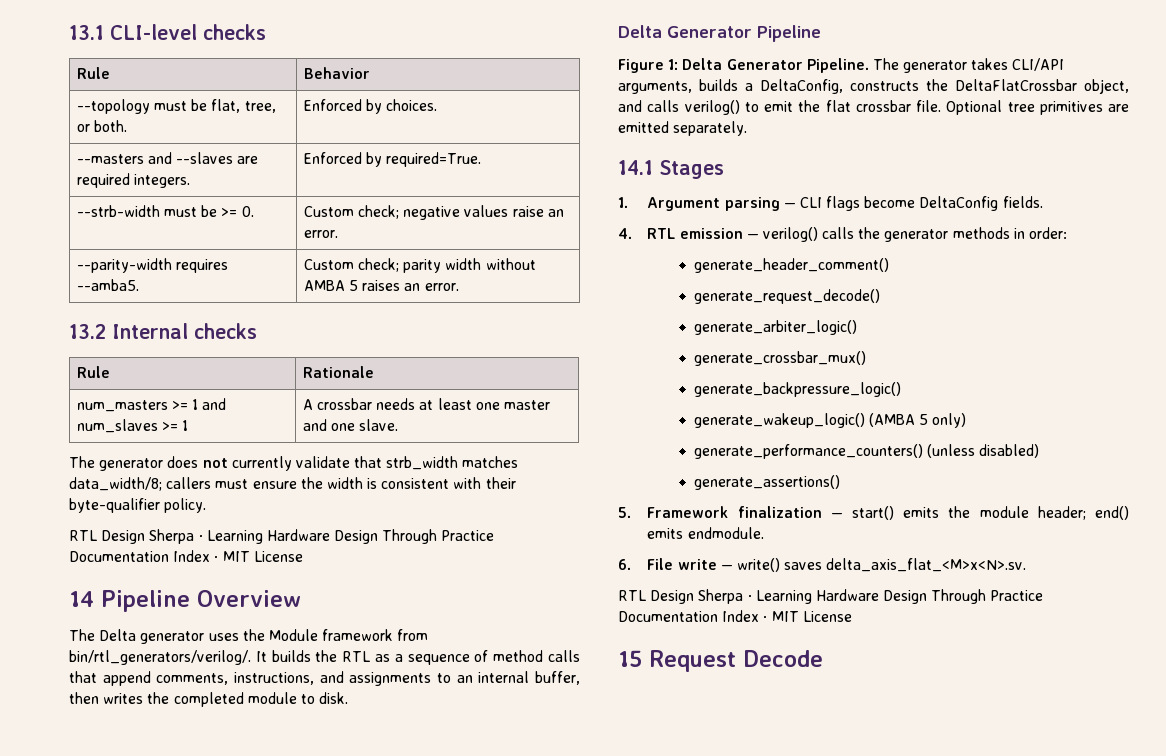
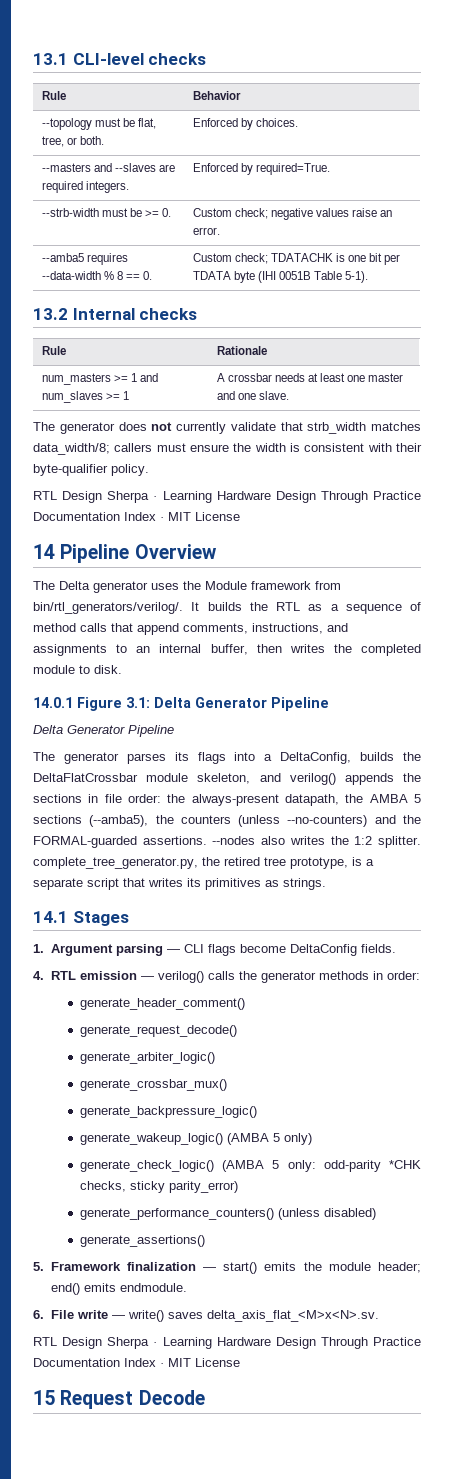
- --parity-width requires --amba5. | Custom check; parity width without AMBA 5 raises an error.
+ --amba5 requires --data-width % 8 == 0. | Custom check; TDATACHK is one bit per TDATA byte (IHI 0051B Table 5-1).
+ 14.0.1 Figure 3.1: Delta Generator Pipeline
  Delta Generator Pipeline
- Figure 1: Delta Generator Pipeline. The generator takes CLI/API arguments, builds a DeltaConfig, constructs the DeltaFlatCrossbar object, and calls verilog() to emit the flat crossbar file. Optional tree primitives are emitted separately.
+ The generator parses its flags into a DeltaConfig, builds the DeltaFlatCrossbar module skeleton, and verilog() appends the sections in file order: the always-present datapath, the AMBA 5 sections (--amba5), the counters (unless --no-counters) and the FORMAL-guarded assertions. --nodes also writes the 1:2 splitter. complete_tree_generator.py, the retired tree prototype, is a separate script that writes its primitives as strings.
+ generate_check_logic() (AMBA 5 only: odd-parity *CHK checks, sticky parity_error)

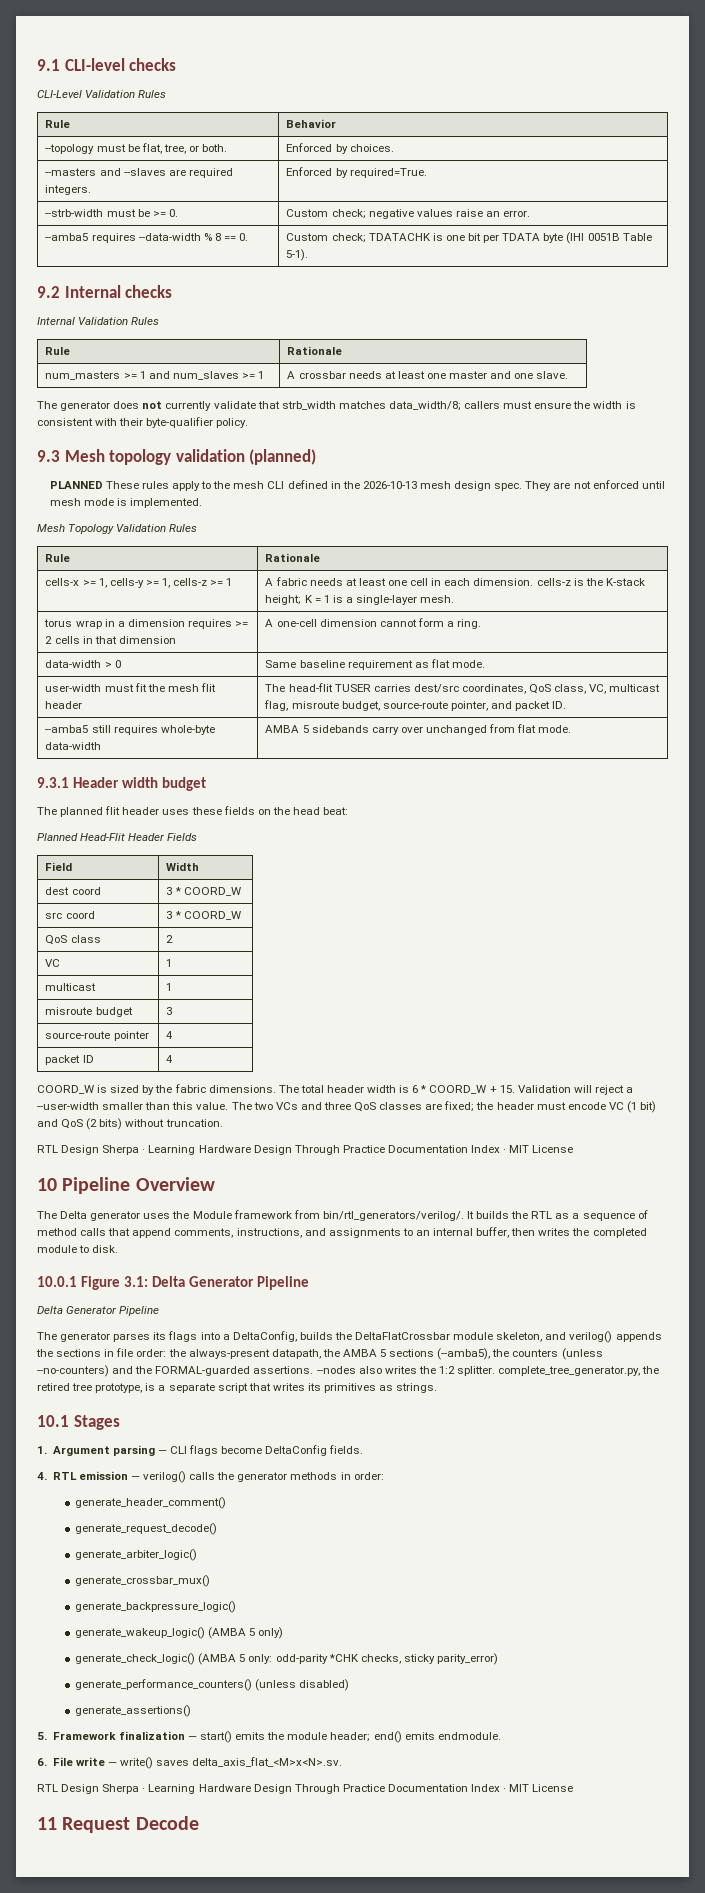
- 13.1 CLI-level checks
+ 9.1 CLI-level checks
+ CLI-Level Validation Rules
- 13.2 Internal checks
+ 9.2 Internal checks
+ Internal Validation Rules
+ 9.3 Mesh topology validation (planned)
+ PLANNED These rules apply to the mesh CLI defined in the 2026-10-13 mesh design spec. They are not enforced until mesh mode is implemented.
+ Mesh Topology Validation Rules
+ Rule | Rationale
+ cells-x >= 1, cells-y >= 1, cells-z >= 1 | A fabric needs at least one cell in each dimension. cells-z is the K-stack height; K = 1 is a single-layer mesh.
+ torus wrap in a dimension requires >= 2 cells in that dimension | A one-cell dimension cannot form a ring.
+ data-width > 0 | Same baseline requirement as flat mode.
+ user-width must fit the mesh flit header | The head-flit TUSER carries dest/src coordinates, QoS class, VC, multicast flag, misroute budget, source-route pointer, and packet ID.
+ --amba5 still requires whole-byte data-width | AMBA 5 sidebands carry over unchanged from flat mode.
+ 9.3.1 Header width budget
+ The planned flit header uses these fields on the head beat:
+ Planned Head-Flit Header Fields
+ Field | Width
+ dest coord | 3 * COORD_W
+ src coord | 3 * COORD_W
+ QoS class | 2
+ VC | 1
+ multicast | 1
+ misroute budget | 3
+ source-route pointer | 4
+ packet ID | 4
+ COORD_W is sized by the fabric dimensions. The total header width is 6 * COORD_W + 15. Validation will reject a --user-width smaller than this value. The two VCs and three QoS classes are fixed; the header must encode VC (1 bit) and QoS (2 bits) without truncation.
- 14 Pipeline Overview
+ 10 Pipeline Overview
- 14.0.1 Figure 3.1: Delta Generator Pipeline
+ 10.0.1 Figure 3.1: Delta Generator Pipeline
- 14.1 Stages
+ 10.1 Stages
- 15 Request Decode
+ 11 Request Decode

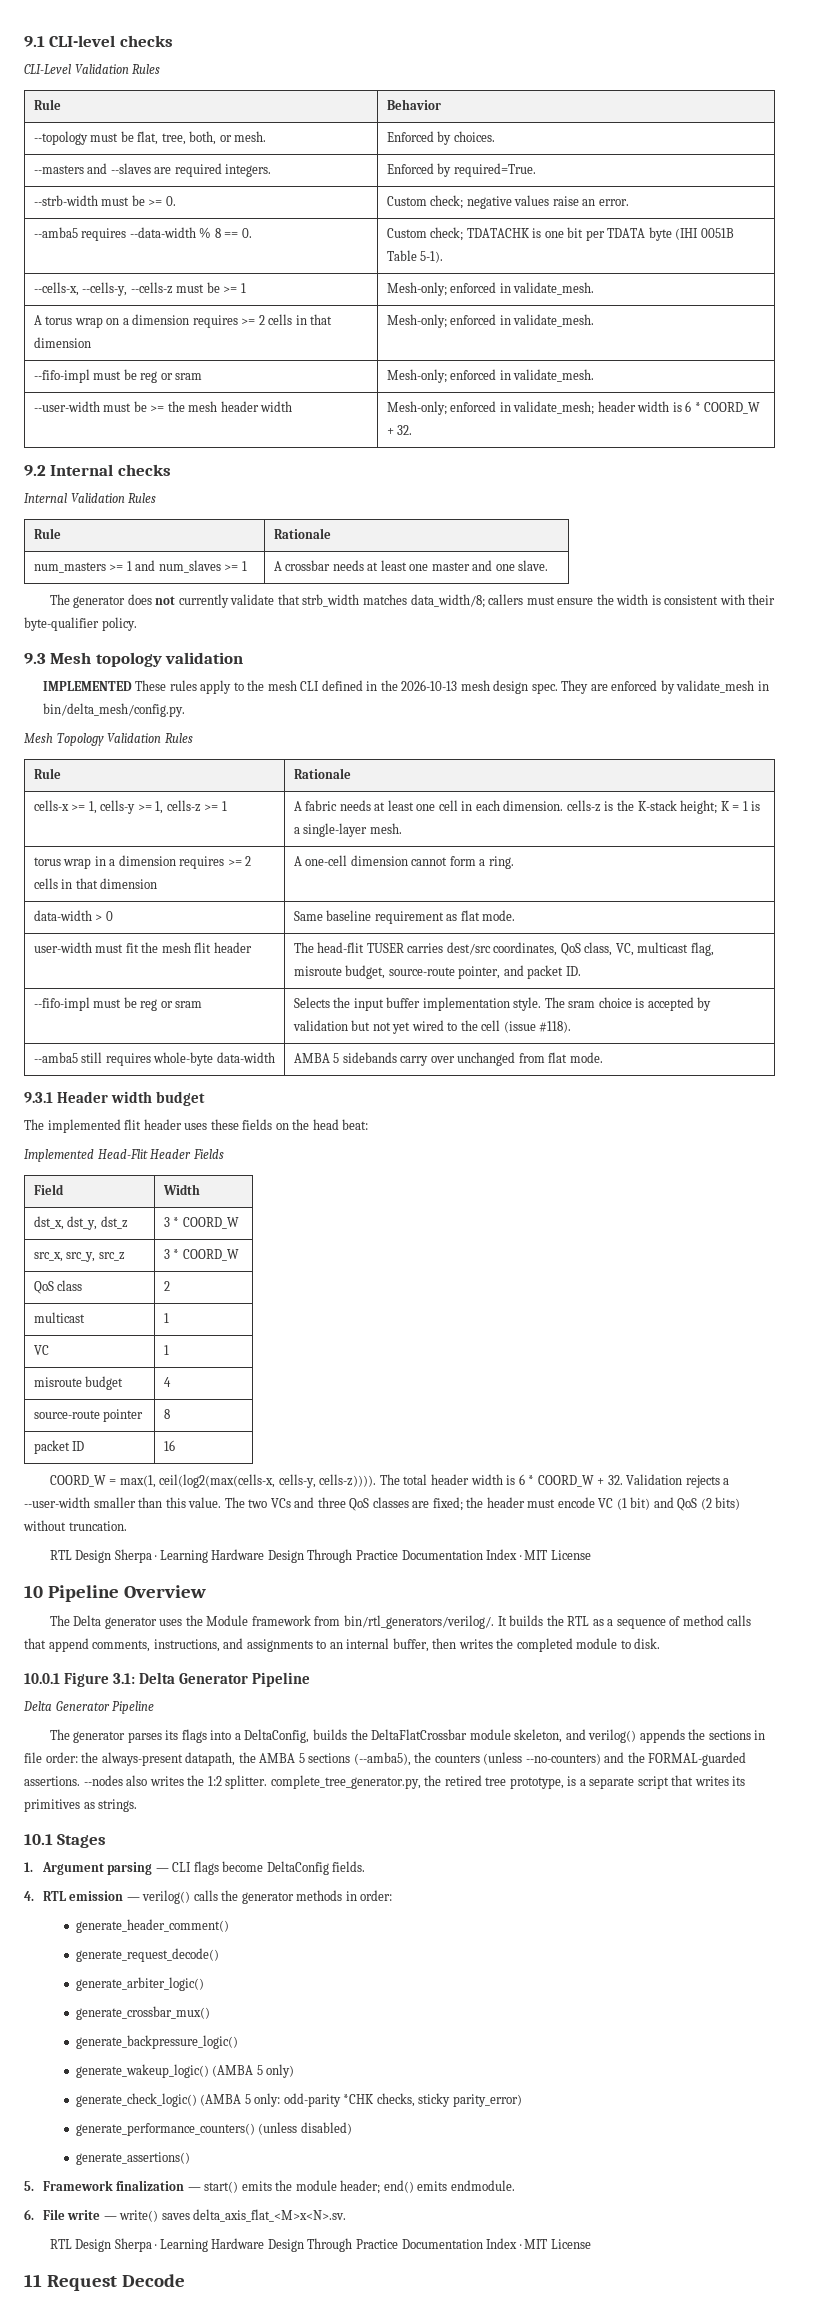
- --topology must be flat, tree, or both. | Enforced by choices.
+ --topology must be flat, tree, both, or mesh. | Enforced by choices.
+ --cells-x, --cells-y, --cells-z must be >= 1 | Mesh-only; enforced in validate_mesh.
+ A torus wrap on a dimension requires >= 2 cells in that dimension | Mesh-only; enforced in validate_mesh.
+ --fifo-impl must be reg or sram | Mesh-only; enforced in validate_mesh.
+ --user-width must be >= the mesh header width | Mesh-only; enforced in validate_mesh; header width is 6 * COORD_W + 32.
- 9.3 Mesh topology validation (planned)
- PLANNED These rules apply to the mesh CLI defined in the 2026-10-13 mesh design spec.
+ 9.3 Mesh topology validation
+ IMPLEMENTED These rules apply to the mesh CLI defined in the 2026-10-13 mesh design spec.
- They are not enforced until mesh mode is implemented.
+ They are enforced by validate_mesh in bin/delta_mesh/config.py.
+ --fifo-impl must be reg or sram | Selects the input buffer implementation style. The sram choice is accepted by validation but not yet wired to the cell (issue #118).
- The planned flit header uses these fields on the head beat:
+ The implemented flit header uses these fields on the head beat:
- Planned Head-Flit Header Fields
+ Implemented Head-Flit Header Fields
- dest coord | 3 * COORD_W
- src coord | 3 * COORD_W
+ dst_x, dst_y, dst_z | 3 * COORD_W
+ src_x, src_y, src_z | 3 * COORD_W
+ multicast | 1
  VC | 1
- multicast | 1
- misroute budget | 3
+ misroute budget | 4
- source-route pointer | 4
+ source-route pointer | 8
- packet ID | 4
- COORD_W is sized by the fabric dimensions.
+ packet ID | 16
+ COORD_W = max(1, ceil(log2(max(cells-x, cells-y, cells-z)))).
- The total header width is 6 * COORD_W + 15. Validation will reject a --user-width smaller than this value.
+ The total header width is 6 * COORD_W + 32. Validation rejects a --user-width smaller than this value.

